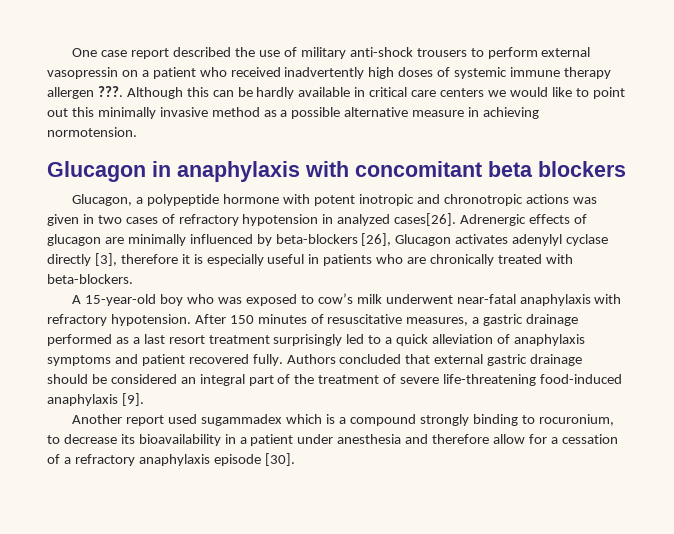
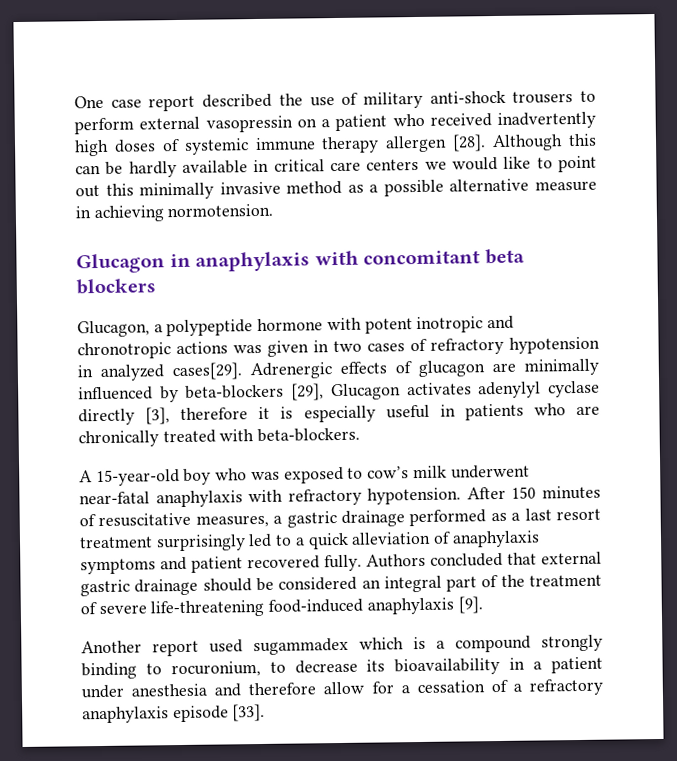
- One case report described the use of military anti-shock trousers to perform external vasopressin on a patient who received inadvertently high doses of systemic immune therapy allergen ???.
+ One case report described the use of military anti-shock trousers to perform external vasopressin on a patient who received inadvertently high doses of systemic immune therapy allergen [28].
- Glucagon, a polypeptide hormone with potent inotropic and chronotropic actions was given in two cases of refractory hypotension in analyzed cases[26].
+ Glucagon, a polypeptide hormone with potent inotropic and chronotropic actions was given in two cases of refractory hypotension in analyzed cases[29].
- Adrenergic effects of glucagon are minimally influenced by beta-blockers [26], Glucagon activates adenylyl cyclase directly [3], therefore it is especially useful in patients who are chronically treated with beta-blockers.
+ Adrenergic effects of glucagon are minimally influenced by beta-blockers [29], Glucagon activates adenylyl cyclase directly [3], therefore it is especially useful in patients who are chronically treated with beta-blockers.
- Another report used sugammadex which is a compound strongly binding to rocuronium, to decrease its bioavailability in a patient under anesthesia and therefore allow for a cessation of a refractory anaphylaxis episode [30].
+ Another report used sugammadex which is a compound strongly binding to rocuronium, to decrease its bioavailability in a patient under anesthesia and therefore allow for a cessation of a refractory anaphylaxis episode [33].

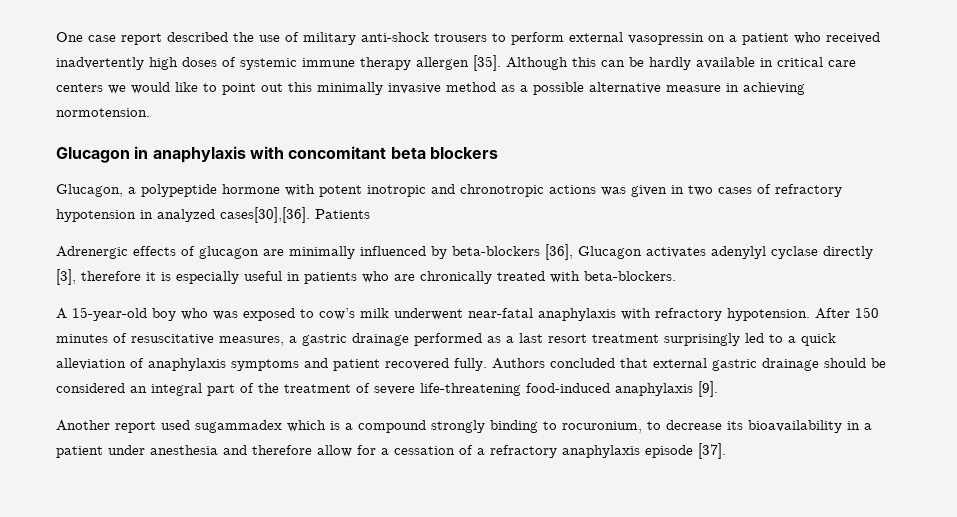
- One case report described the use of military anti-shock trousers to perform external vasopressin on a patient who received inadvertently high doses of systemic immune therapy allergen [28].
+ One case report described the use of military anti-shock trousers to perform external vasopressin on a patient who received inadvertently high doses of systemic immune therapy allergen [35].
- Glucagon, a polypeptide hormone with potent inotropic and chronotropic actions was given in two cases of refractory hypotension in analyzed cases[29]. Adrenergic effects of glucagon are minimally influenced by beta-blockers [29], Glucagon activates adenylyl cyclase directly [3], therefore it is especially useful in patients who are chronically treated with beta-blockers.
+ Glucagon, a polypeptide hormone with potent inotropic and chronotropic actions was given in two cases of refractory hypotension in analyzed cases[30],[36]. Patients
+ Adrenergic effects of glucagon are minimally influenced by beta-blockers [36], Glucagon activates adenylyl cyclase directly [3], therefore it is especially useful in patients who are chronically treated with beta-blockers.
- Another report used sugammadex which is a compound strongly binding to rocuronium, to decrease its bioavailability in a patient under anesthesia and therefore allow for a cessation of a refractory anaphylaxis episode [33].
+ Another report used sugammadex which is a compound strongly binding to rocuronium, to decrease its bioavailability in a patient under anesthesia and therefore allow for a cessation of a refractory anaphylaxis episode [37].

